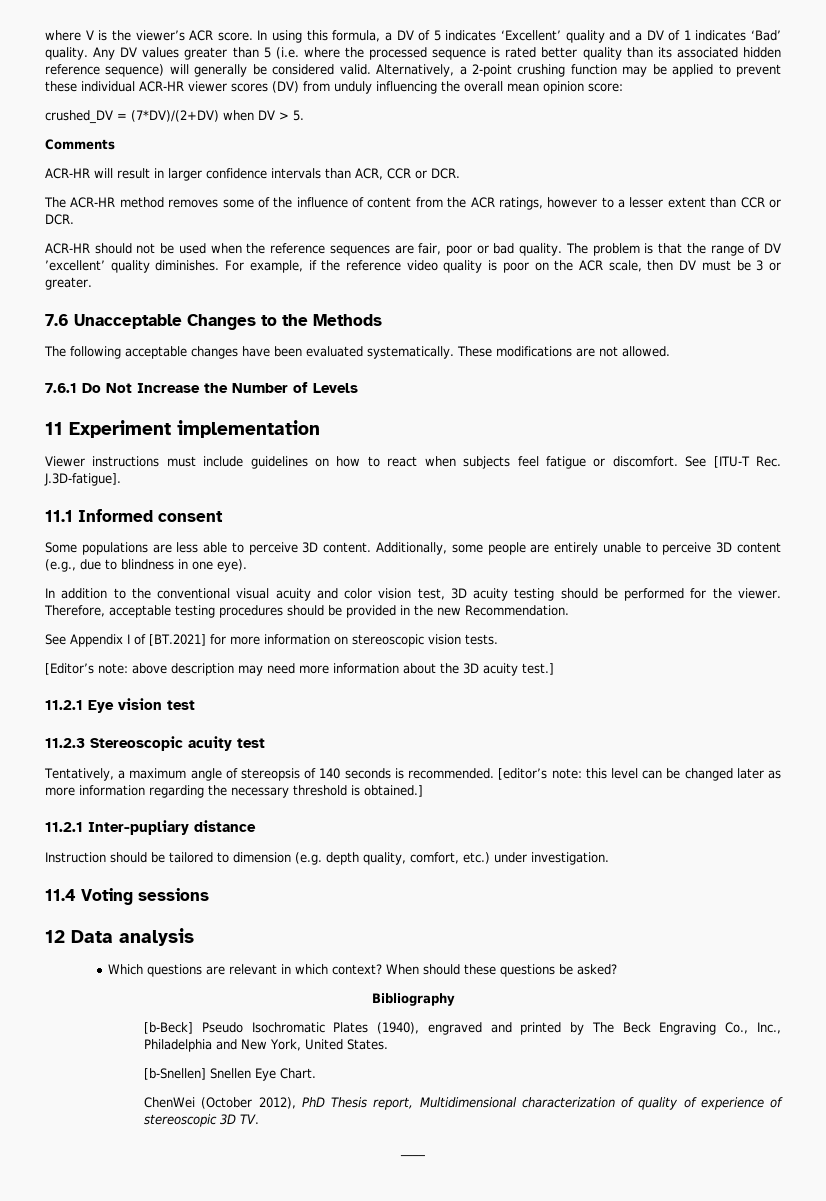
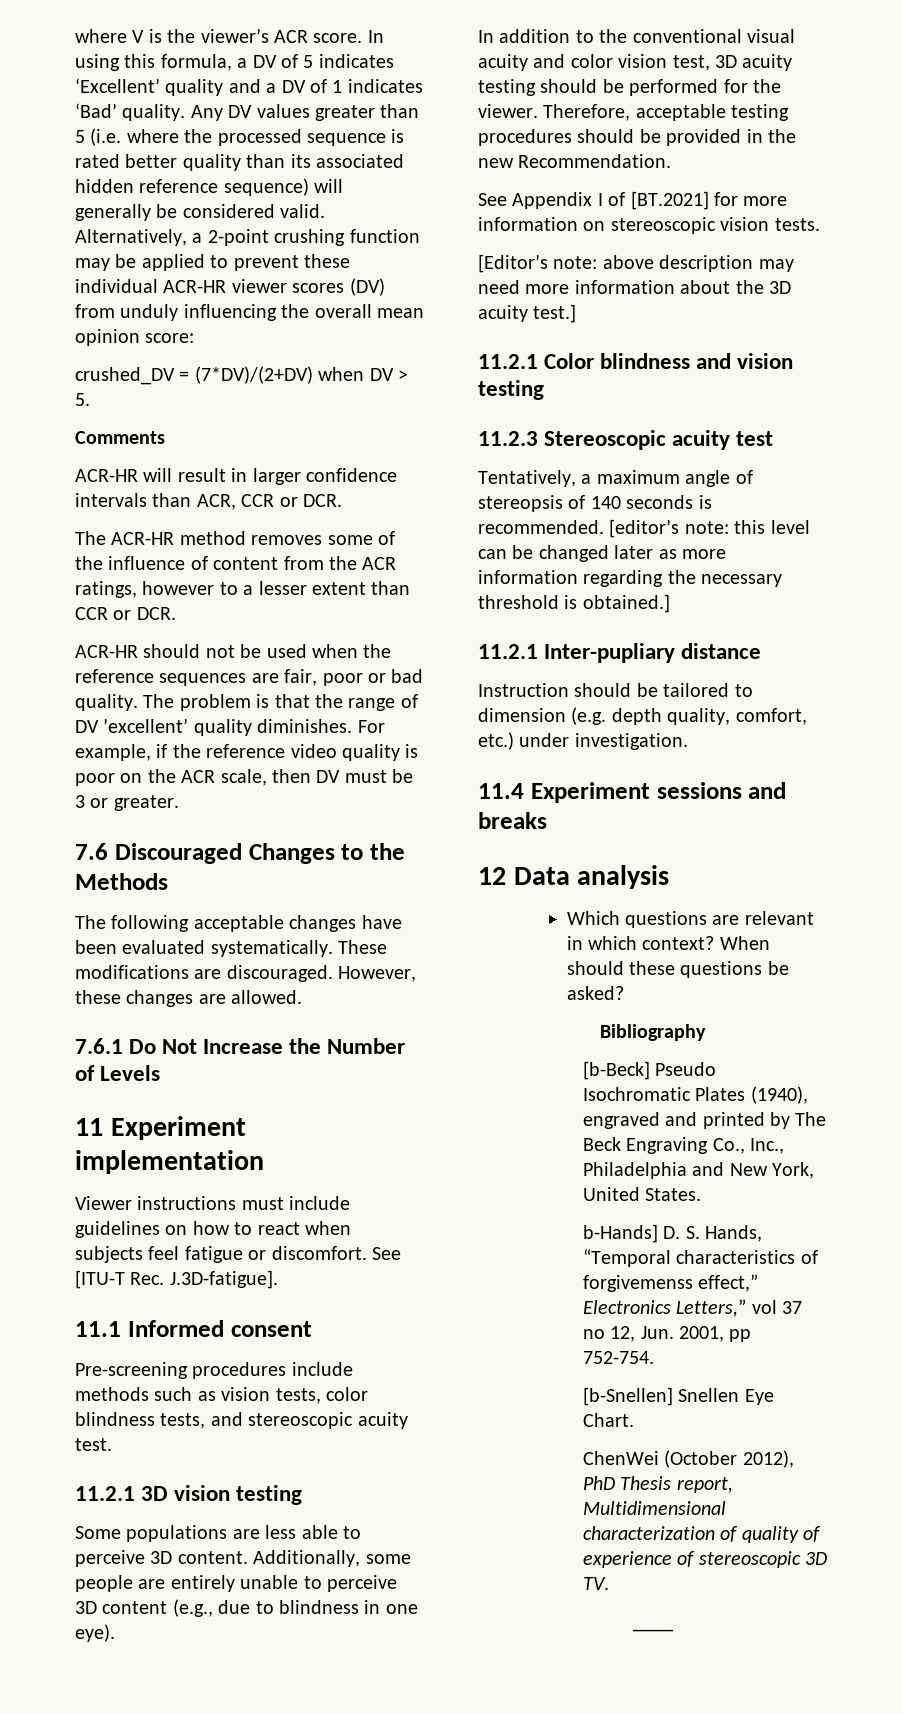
- 7.6 Unacceptable Changes to the Methods
+ 7.6 Discouraged Changes to the Methods
- These modifications are not allowed.
+ These modifications are discouraged. However, these changes are allowed.
+ Pre-screening procedures include methods such as vision tests, color blindness tests, and stereoscopic acuity test.
+ 11.2.1 3D vision testing
- 11.2.1 Eye vision test
+ 11.2.1 Color blindness and vision testing
- 11.4 Voting sessions
+ 11.4 Experiment sessions and breaks
+ b-Hands] D. S. Hands, “Temporal characteristics of forgivemenss effect,” Electronics Letters,” vol 37 no 12, Jun. 2001, pp 752-754.

